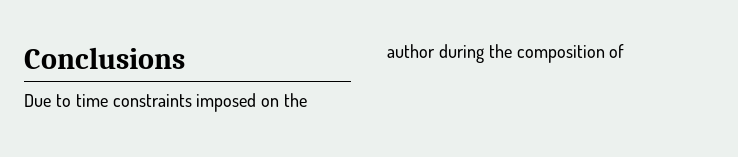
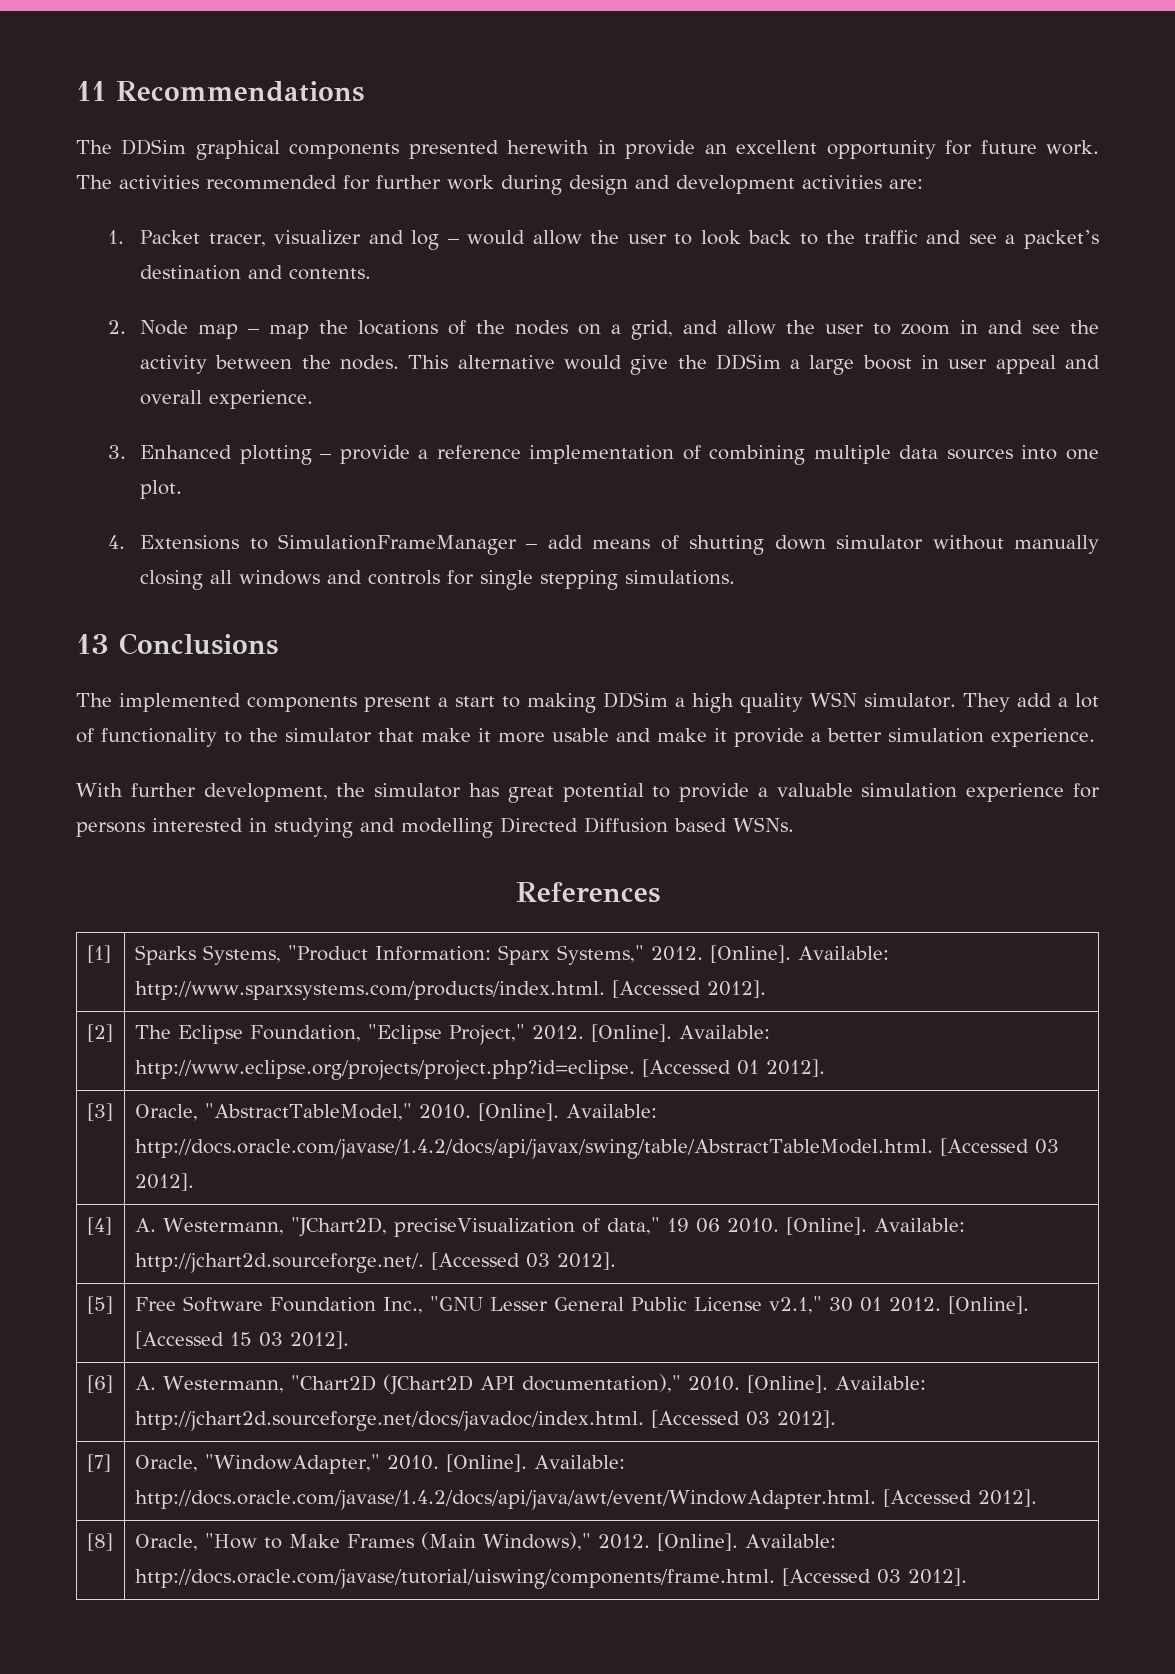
- Conclusions
- Due to time constraints imposed on the author during the composition of
+ 11 Recommendations
+ The DDSim graphical components presented herewith in provide an excellent opportunity for future work. The activities recommended for further work during design and development activities are:
+ 1. Packet tracer, visualizer and log – would allow the user to look back to the traffic and see a packet’s destination and contents.
+ 2. Node map – map the locations of the nodes on a grid, and allow the user to zoom in and see the activity between the nodes. This alternative would give the DDSim a large boost in user appeal and overall experience.
+ 3. Enhanced plotting – provide a reference implementation of combining multiple data sources into one plot.
+ 4. Extensions to SimulationFrameManager – add means of shutting down simulator without manually closing all windows and controls for single stepping simulations.
+ 13 Conclusions
+ The implemented components present a start to making DDSim a high quality WSN simulator. They add a lot of functionality to the simulator that make it more usable and make it provide a better simulation experience.
+ With further development, the simulator has great potential to provide a valuable simulation experience for persons interested in studying and modelling Directed Diffusion based WSNs.
+ References
+ [1] | Sparks Systems, "Product Information: Sparx Systems," 2012. [Online]. Available: http://www.sparxsystems.com/products/index.html. [Accessed 2012].
+ [2] | The Eclipse Foundation, "Eclipse Project," 2012. [Online]. Available: http://www.eclipse.org/projects/project.php?id=eclipse. [Accessed 01 2012].
+ [3] | Oracle, "AbstractTableModel," 2010. [Online]. Available: http://docs.oracle.com/javase/1.4.2/docs/api/javax/swing/table/AbstractTableModel.html. [Accessed 03 2012].
+ [4] | A. Westermann, "JChart2D, preciseVisualization of data," 19 06 2010. [Online]. Available: http://jchart2d.sourceforge.net/. [Accessed 03 2012].
+ [5] | Free Software Foundation Inc., "GNU Lesser General Public License v2.1," 30 01 2012. [Online]. [Accessed 15 03 2012].
+ [6] | A. Westermann, "Chart2D (JChart2D API documentation)," 2010. [Online]. Available: http://jchart2d.sourceforge.net/docs/javadoc/index.html. [Accessed 03 2012].
+ [7] | Oracle, "WindowAdapter," 2010. [Online]. Available: http://docs.oracle.com/javase/1.4.2/docs/api/java/awt/event/WindowAdapter.html. [Accessed 2012].
+ [8] | Oracle, "How to Make Frames (Main Windows)," 2012. [Online]. Available: http://docs.oracle.com/javase/tutorial/uiswing/components/frame.html. [Accessed 03 2012].

